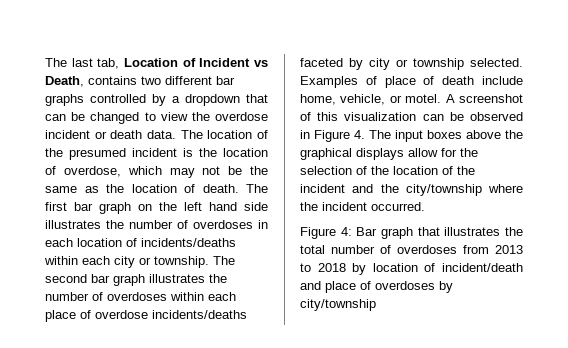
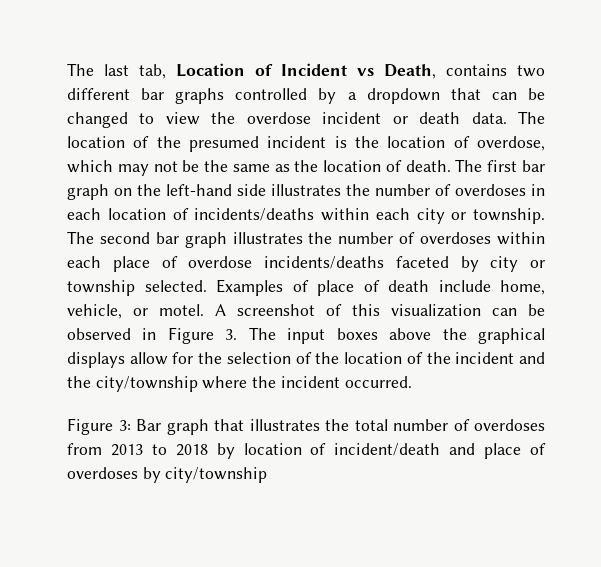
- The first bar graph on the left hand side illustrates the number of overdoses in each location of incidents/deaths within each city or township.
+ The first bar graph on the left-hand side illustrates the number of overdoses in each location of incidents/deaths within each city or township.
- A screenshot of this visualization can be observed in Figure 4. The input boxes above the graphical displays allow for the selection of the location of the incident and the city/township where the incident occurred.
+ A screenshot of this visualization can be observed in Figure 3. The input boxes above the graphical displays allow for the selection of the location of the incident and the city/township where the incident occurred.
- Figure 4: Bar graph that illustrates the total number of overdoses from 2013 to 2018 by location of incident/death and place of overdoses by city/township
+ Figure 3: Bar graph that illustrates the total number of overdoses from 2013 to 2018 by location of incident/death and place of overdoses by city/township

